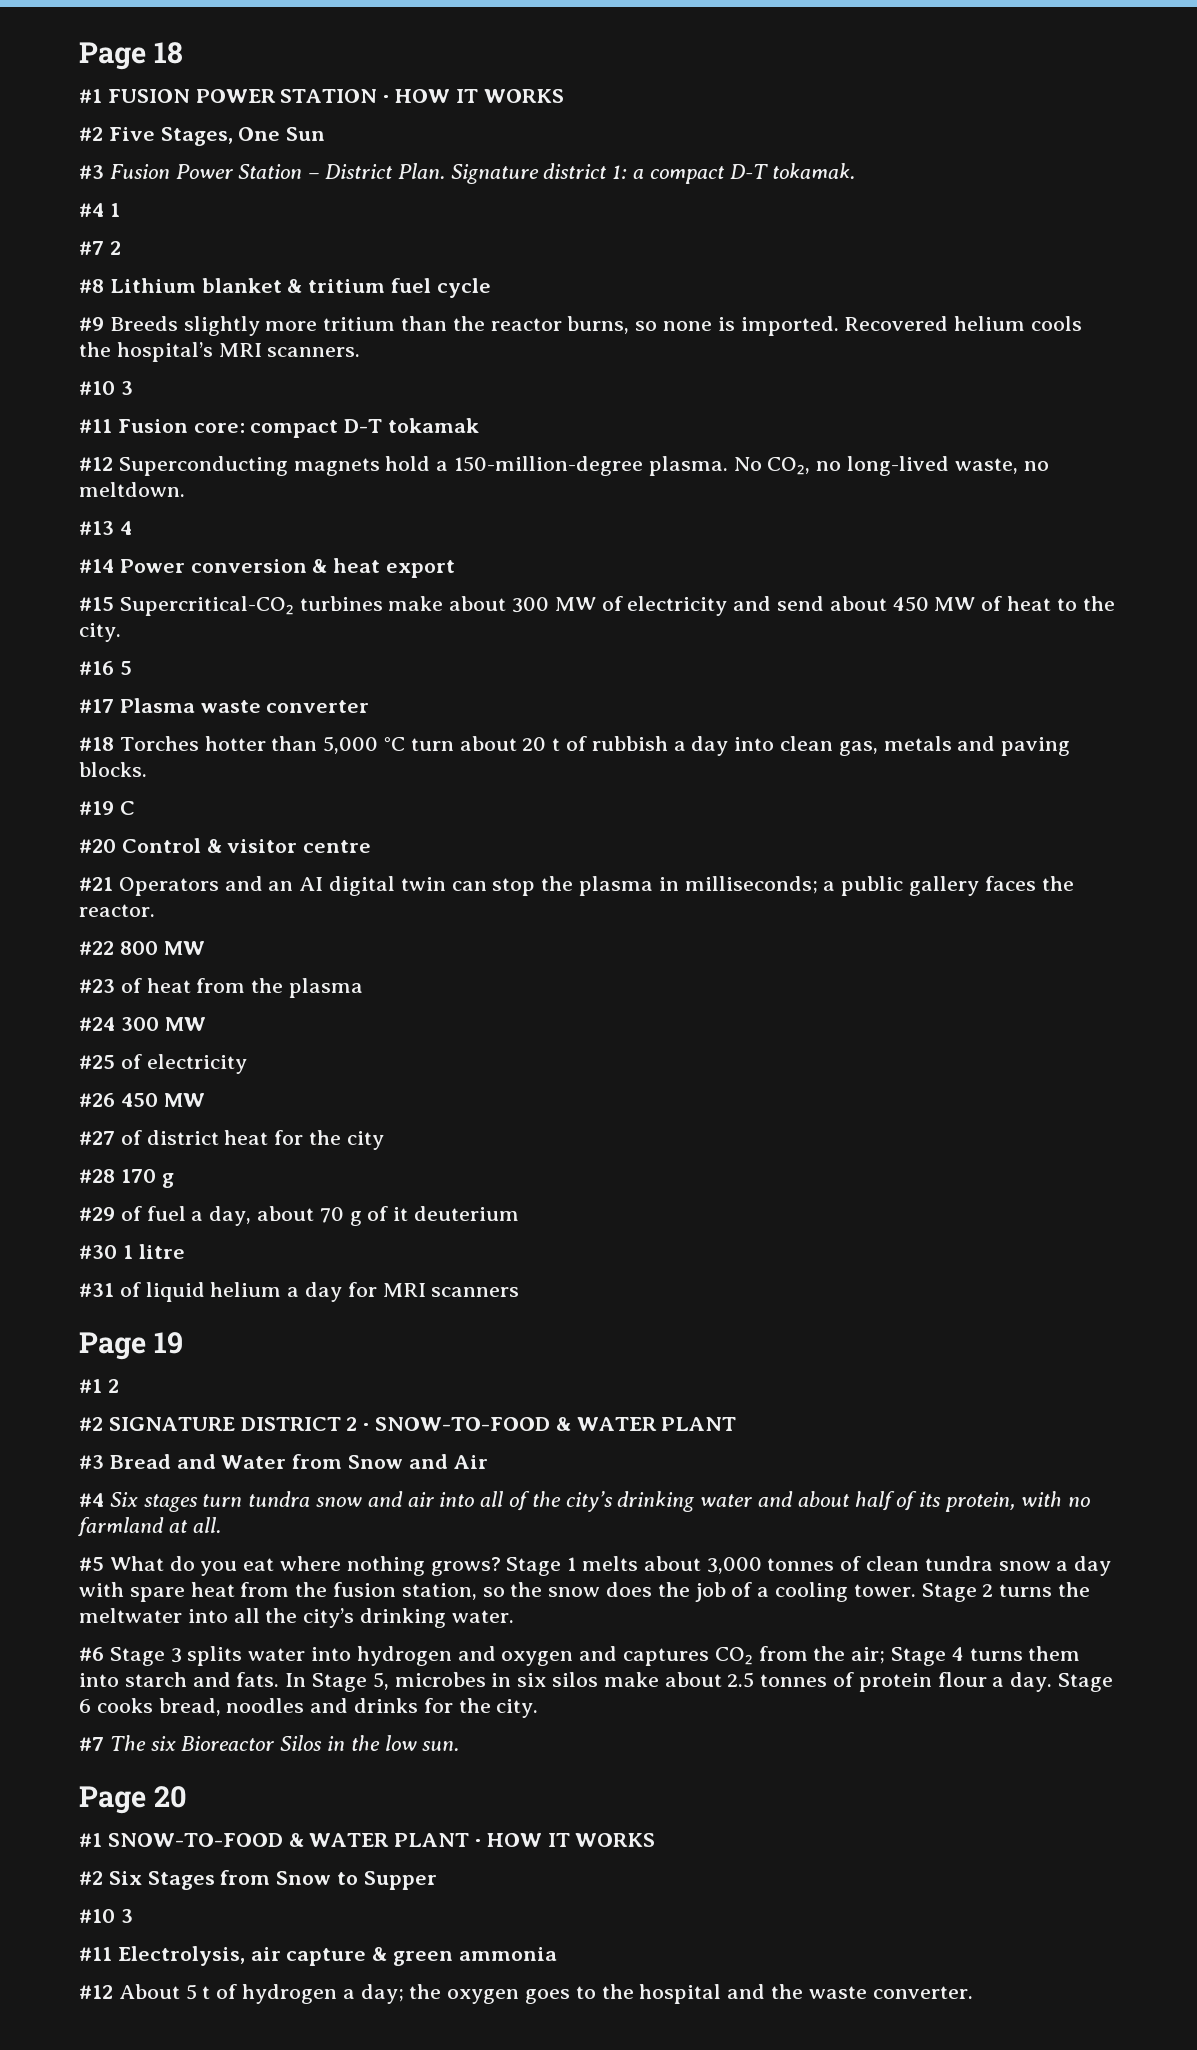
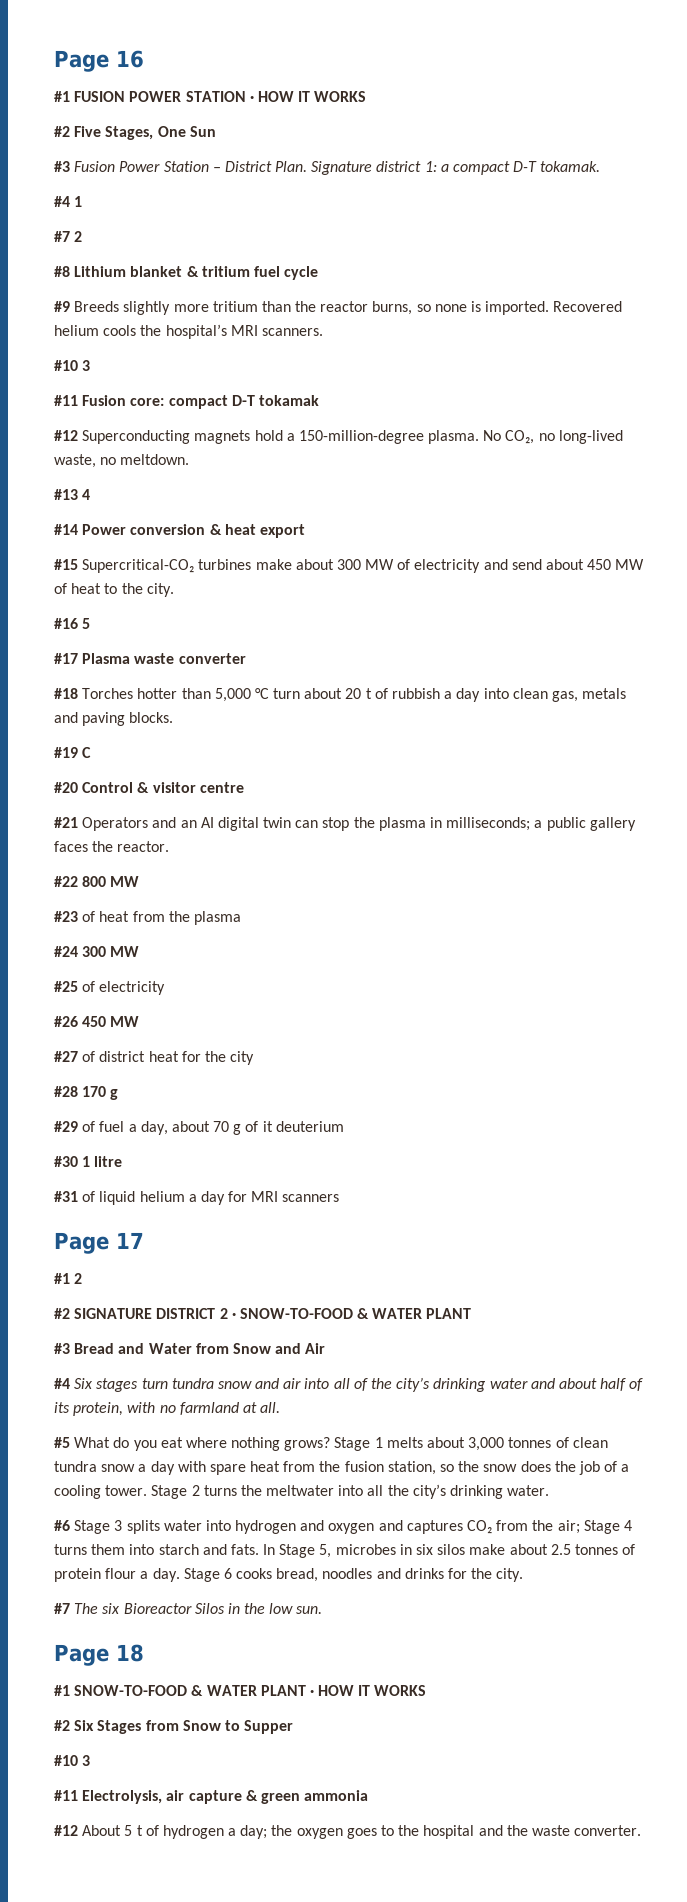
- Page 18
+ Page 16
- Page 19
+ Page 17
- Page 20
+ Page 18

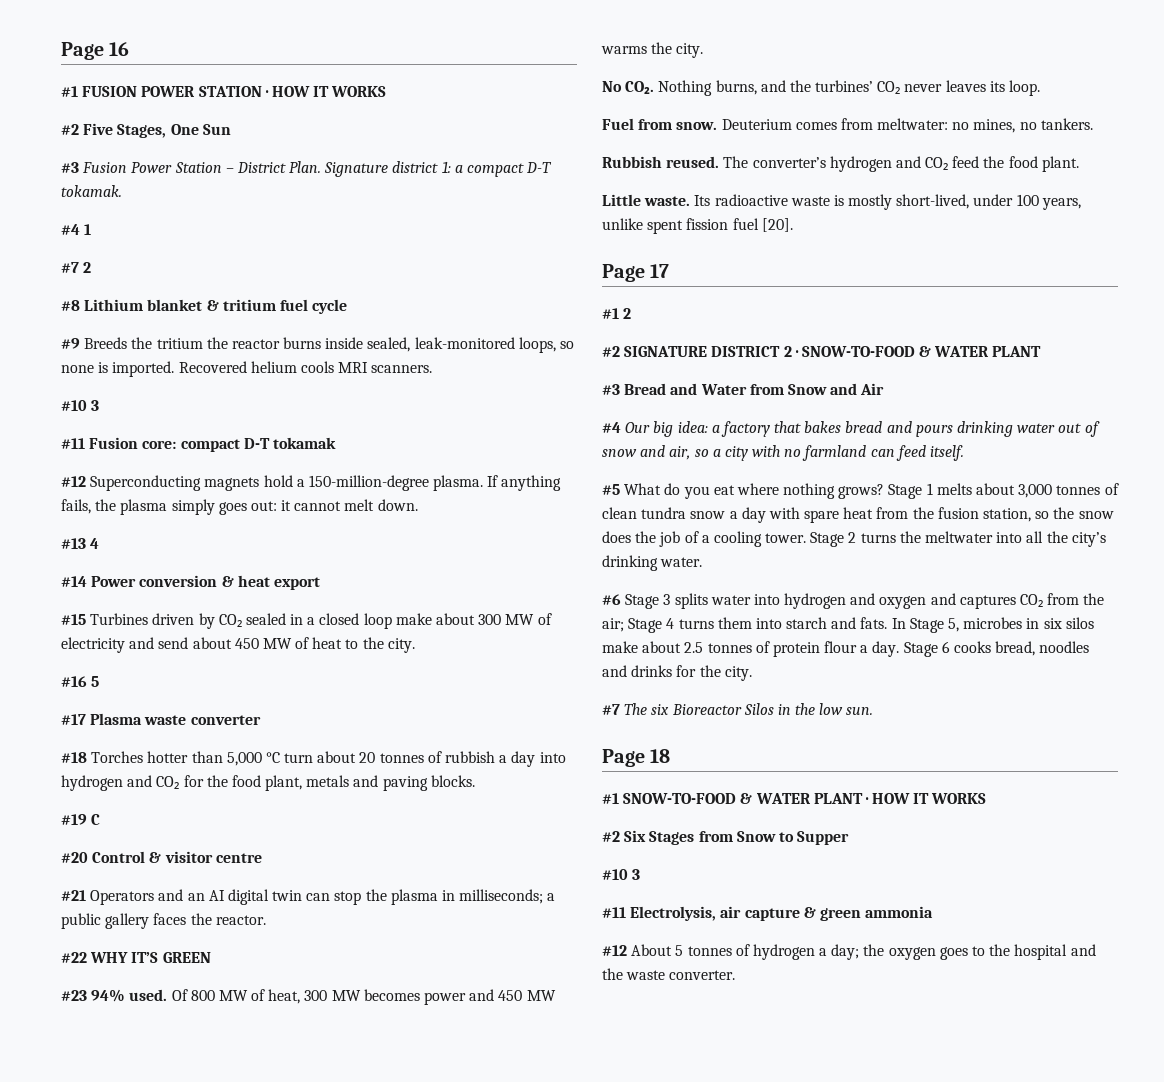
- #9 Breeds slightly more tritium than the reactor burns, so none is imported.
+ #9 Breeds the tritium the reactor burns inside sealed, leak-monitored loops, so none is imported.
- Recovered helium cools the hospital’s MRI scanners.
+ Recovered helium cools MRI scanners.
- No CO₂, no long-lived waste, no meltdown.
+ If anything fails, the plasma simply goes out: it cannot melt down.
- #15 Supercritical-CO₂ turbines make about 300 MW of electricity and send about 450 MW of heat to the city.
+ #15 Turbines driven by CO₂ sealed in a closed loop make about 300 MW of electricity and send about 450 MW of heat to the city.
- #18 Torches hotter than 5,000 °C turn about 20 t of rubbish a day into clean gas, metals and paving blocks.
+ #18 Torches hotter than 5,000 °C turn about 20 tonnes of rubbish a day into hydrogen and CO₂ for the food plant, metals and paving blocks.
- #22 800 MW
- #23 of heat from the plasma
- #24 300 MW
- #25 of electricity
- #26 450 MW
- #27 of district heat for the city
- #28 170 g
- #29 of fuel a day, about 70 g of it deuterium
- #30 1 litre
- #31 of liquid helium a day for MRI scanners
+ #22 WHY IT’S GREEN
+ #23 94% used. Of 800 MW of heat, 300 MW becomes power and 450 MW warms the city.
+ No CO₂. Nothing burns, and the turbines’ CO₂ never leaves its loop.
+ Fuel from snow. Deuterium comes from meltwater: no mines, no tankers.
+ Rubbish reused. The converter’s hydrogen and CO₂ feed the food plant.
+ Little waste. Its radioactive waste is mostly short-lived, under 100 years, unlike spent fission fuel [20].
- #4 Six stages turn tundra snow and air into all of the city’s drinking water and about half of its protein, with no farmland at all.
+ #4 Our big idea: a factory that bakes bread and pours drinking water out of snow and air, so a city with no farmland can feed itself.
- #12 About 5 t of hydrogen a day; the oxygen goes to the hospital and the waste converter.
+ #12 About 5 tonnes of hydrogen a day; the oxygen goes to the hospital and the waste converter.

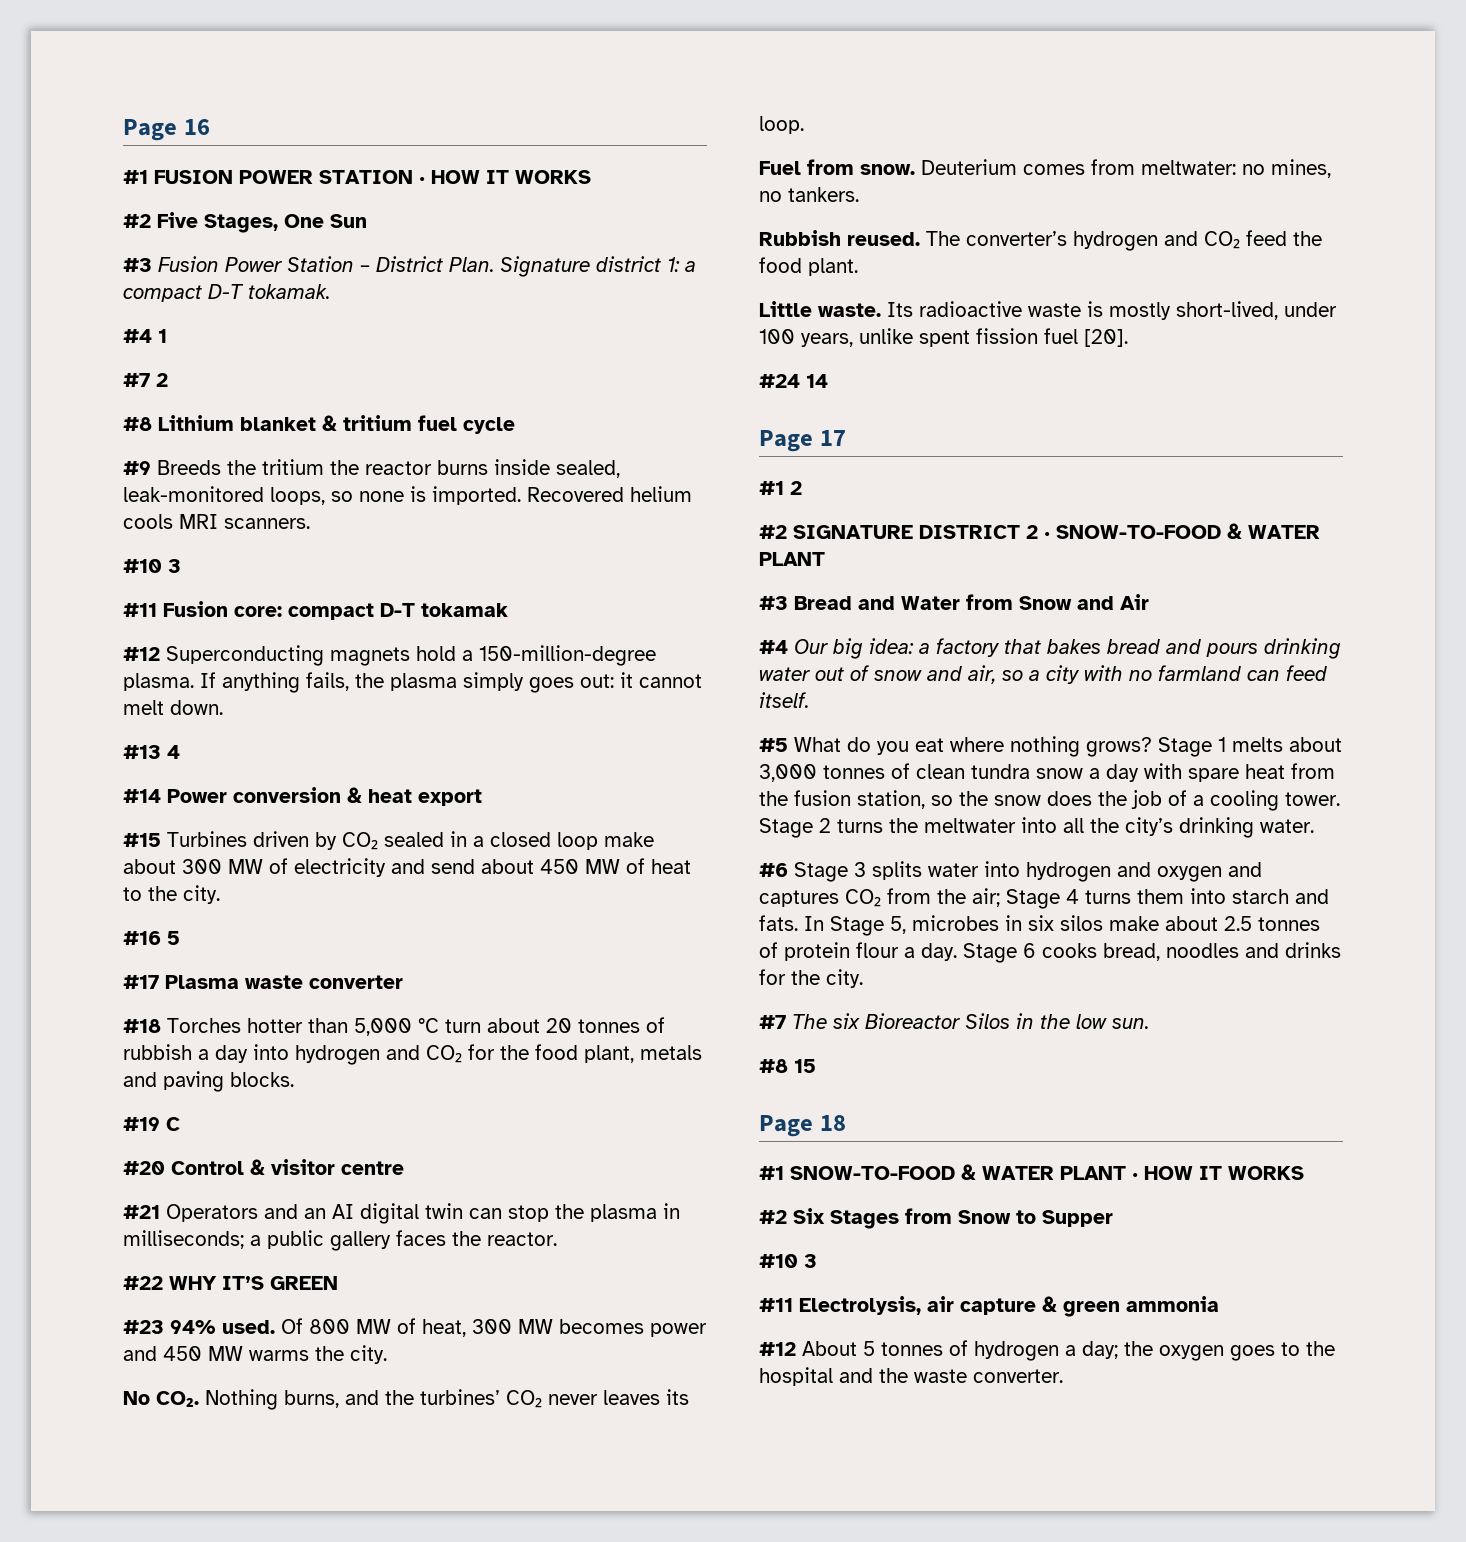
+ #24 14
+ #8 15

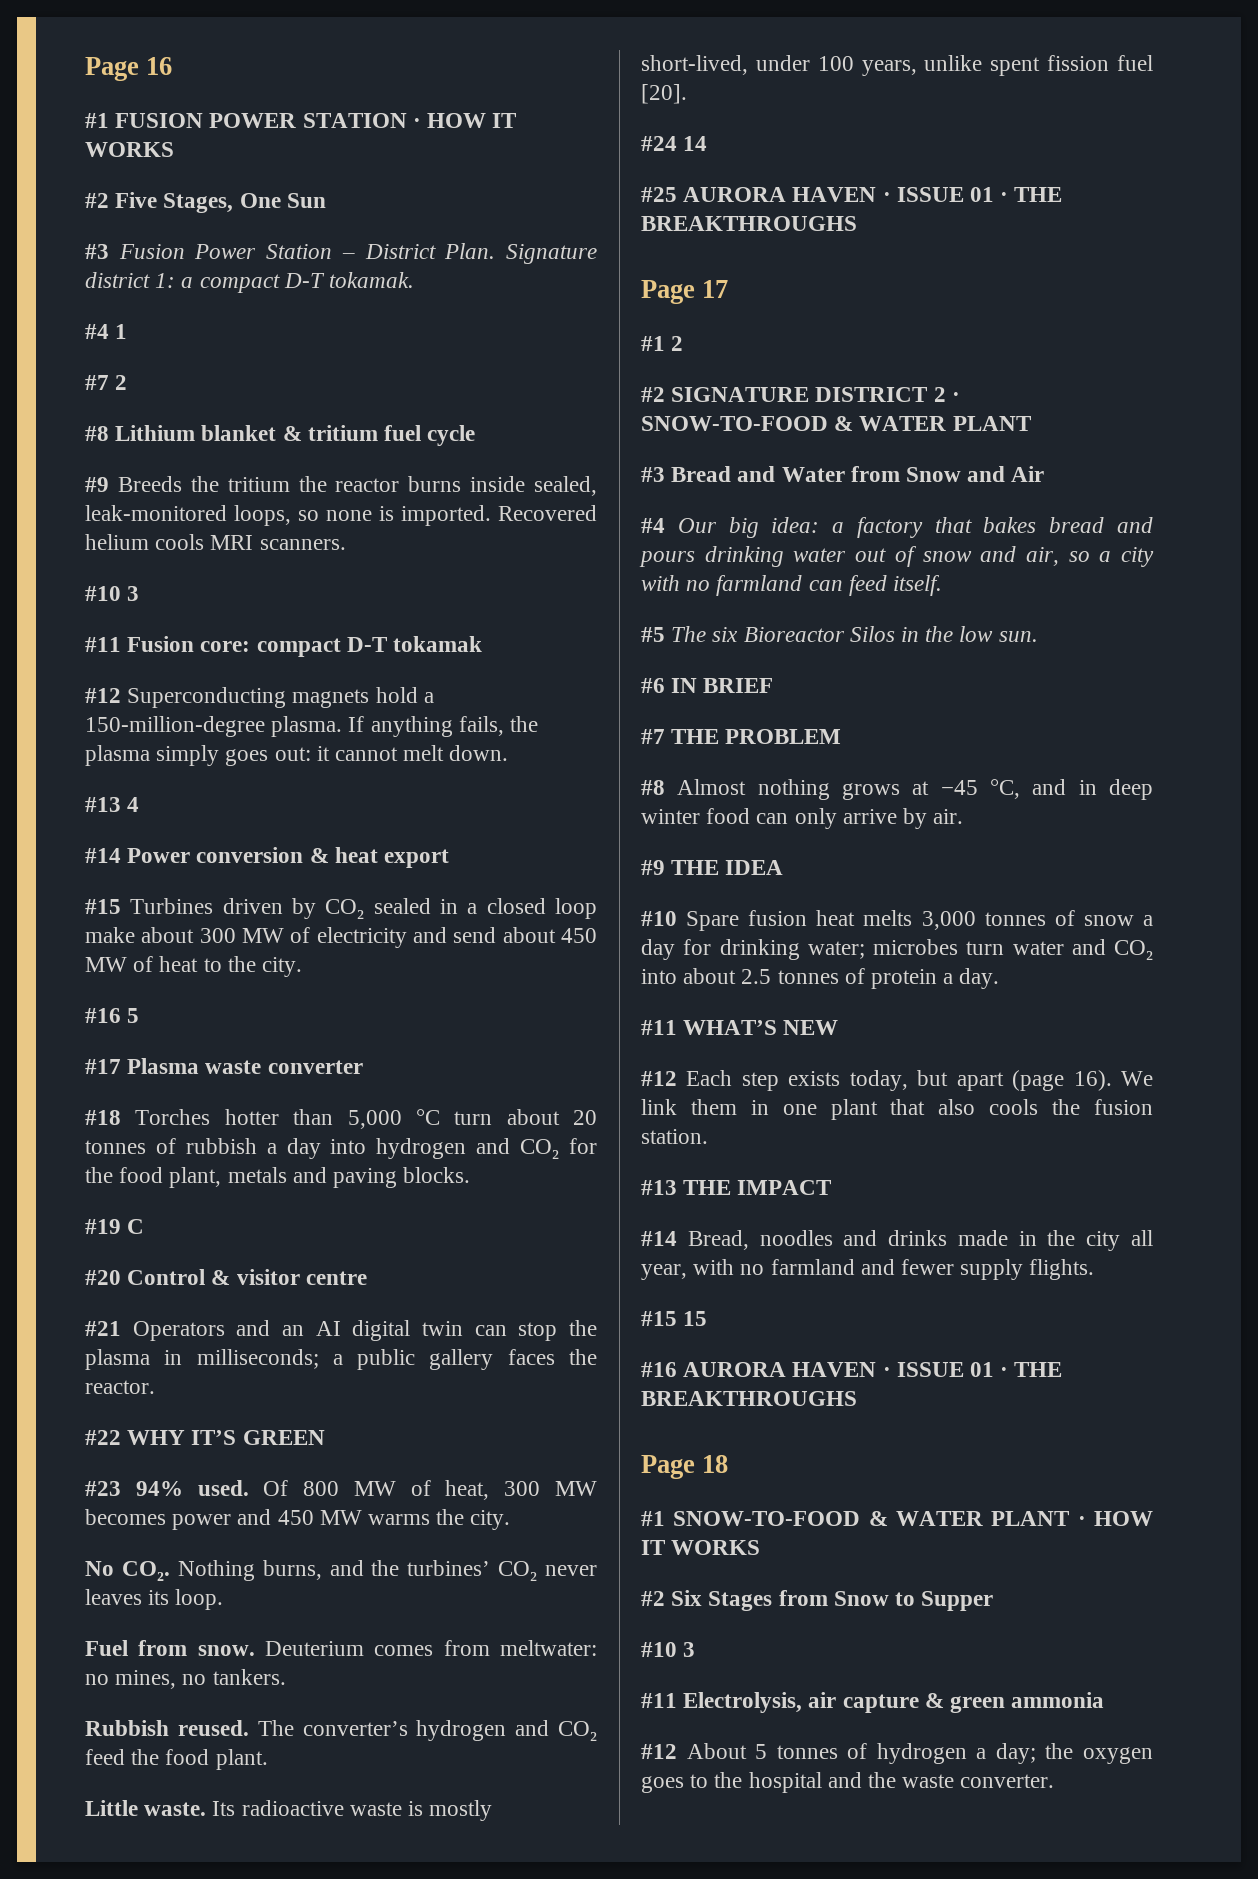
+ #25 AURORA HAVEN · ISSUE 01 · THE BREAKTHROUGHS
- #5 What do you eat where nothing grows? Stage 1 melts about 3,000 tonnes of clean tundra snow a day with spare heat from the fusion station, so the snow does the job of a cooling tower. Stage 2 turns the meltwater into all the city’s drinking water.
- #6 Stage 3 splits water into hydrogen and oxygen and captures CO₂ from the air; Stage 4 turns them into starch and fats. In Stage 5, microbes in six silos make about 2.5 tonnes of protein flour a day. Stage 6 cooks bread, noodles and drinks for the city.
- #7 The six Bioreactor Silos in the low sun.
+ #5 The six Bioreactor Silos in the low sun.
- #8 15
+ #6 IN BRIEF
+ #7 THE PROBLEM
+ #8 Almost nothing grows at −45 °C, and in deep winter food can only arrive by air.
+ #9 THE IDEA
+ #10 Spare fusion heat melts 3,000 tonnes of snow a day for drinking water; microbes turn water and CO₂ into about 2.5 tonnes of protein a day.
+ #11 WHAT’S NEW
+ #12 Each step exists today, but apart (page 16). We link them in one plant that also cools the fusion station.
+ #13 THE IMPACT
+ #14 Bread, noodles and drinks made in the city all year, with no farmland and fewer supply flights.
+ #15 15
+ #16 AURORA HAVEN · ISSUE 01 · THE BREAKTHROUGHS

